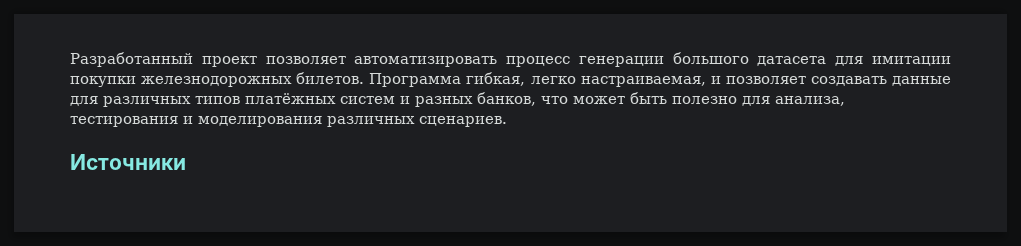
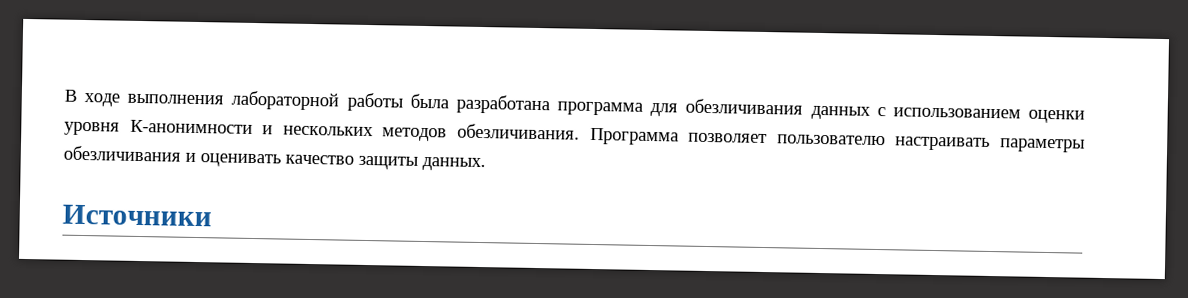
- Разработанный проект позволяет автоматизировать процесс генерации большого датасета для имитации покупки железнодорожных билетов. Программа гибкая, легко настраиваемая, и позволяет создавать данные для различных типов платёжных систем и разных банков, что может быть полезно для анализа, тестирования и моделирования различных сценариев.
+ В ходе выполнения лабораторной работы была разработана программа для обезличивания данных с использованием оценки уровня К-анонимности и нескольких методов обезличивания. Программа позволяет пользователю настраивать параметры обезличивания и оценивать качество защиты данных.

